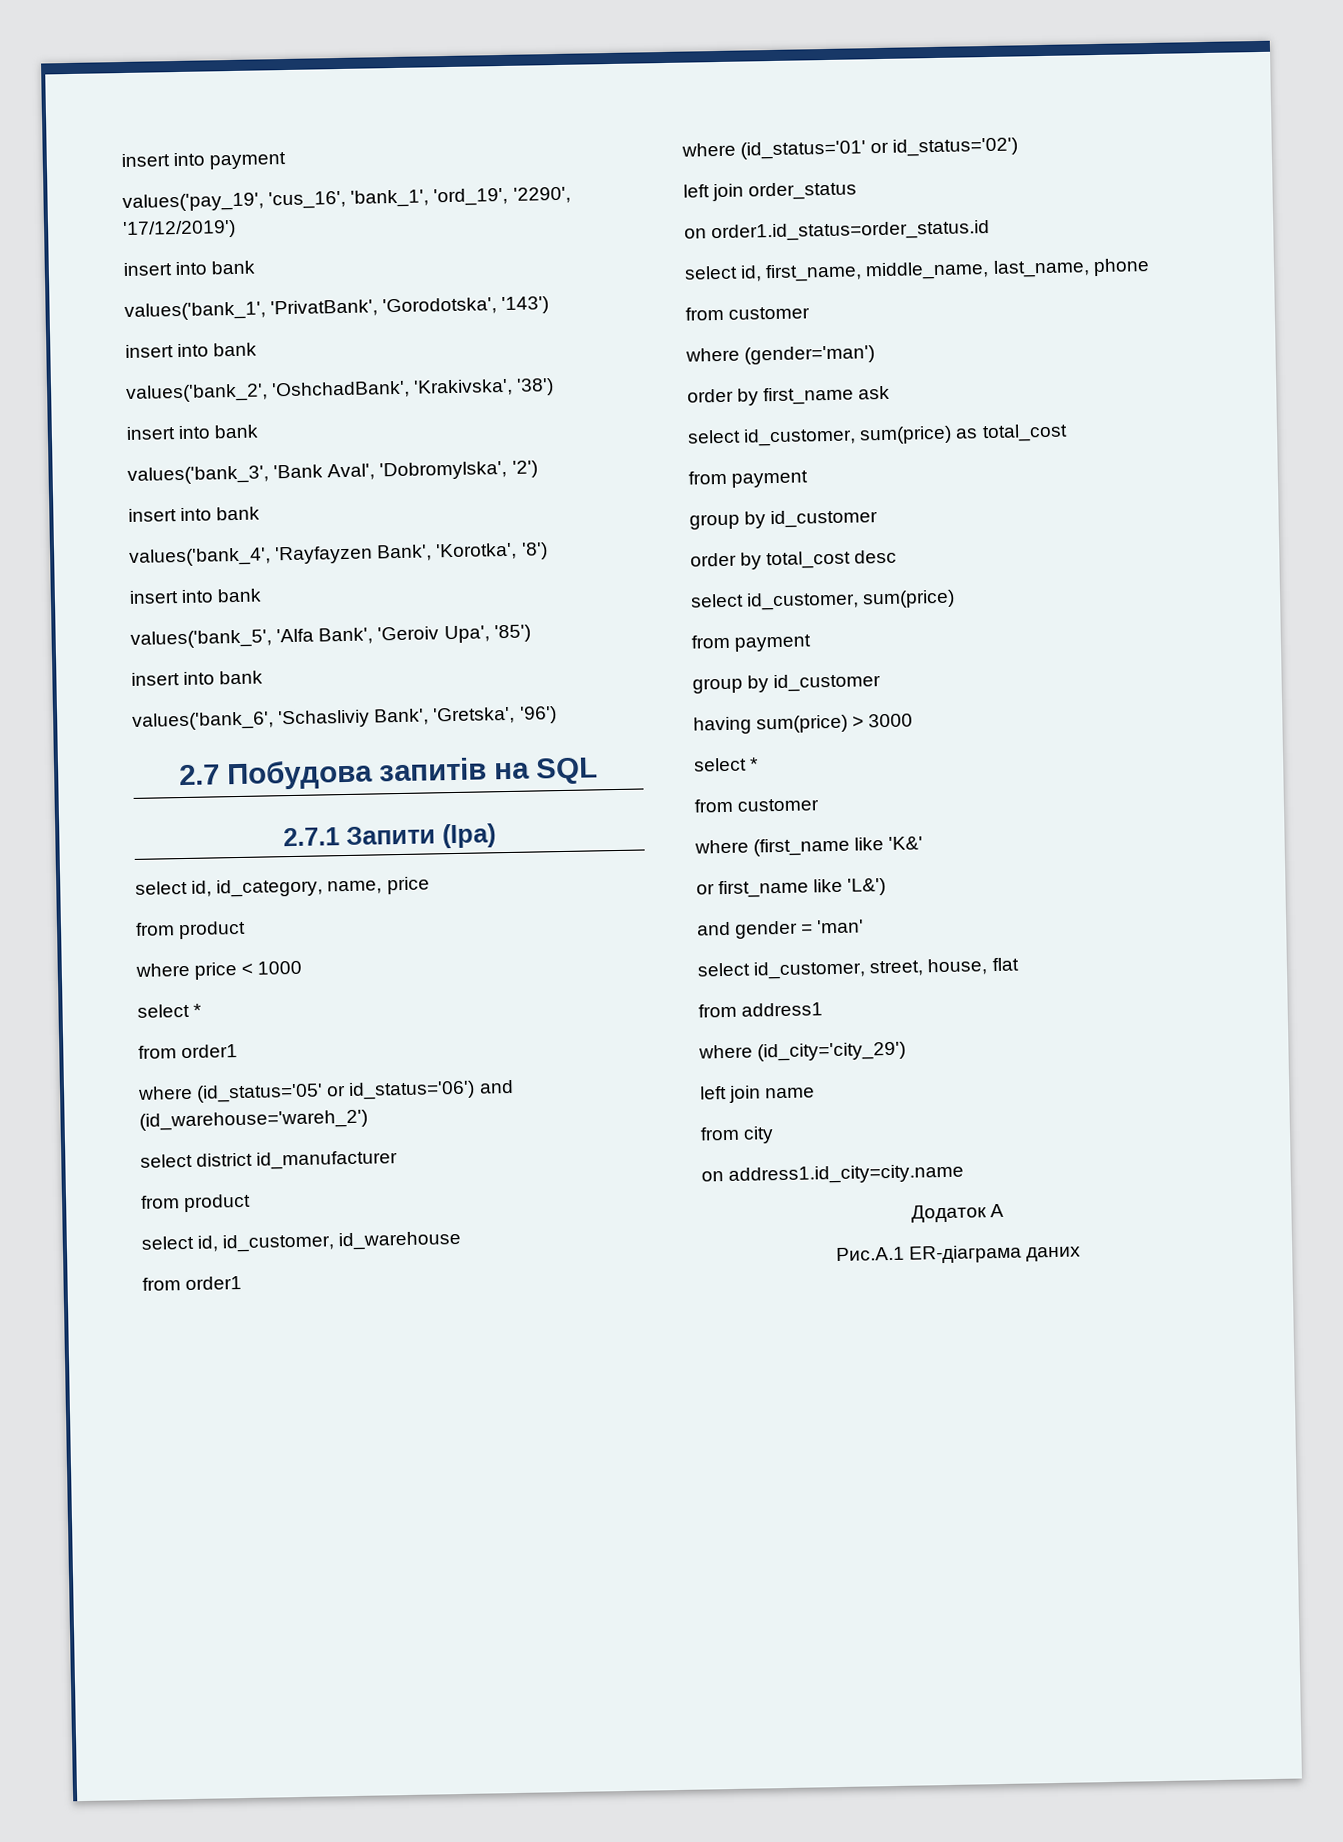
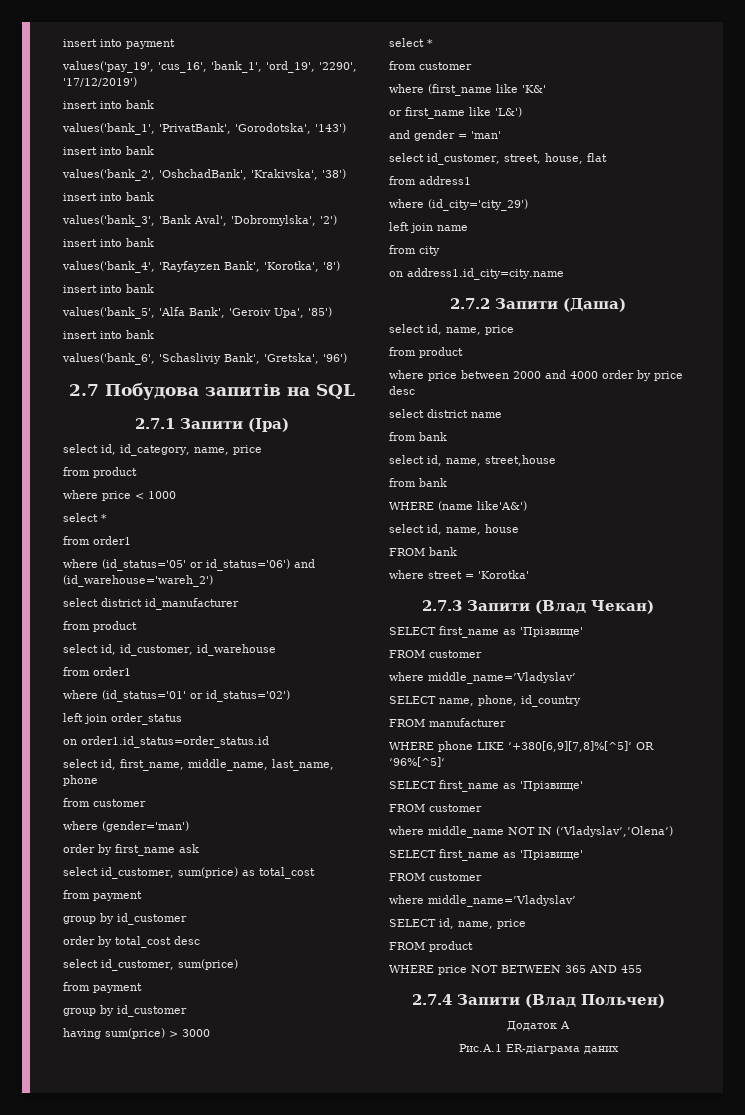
+ 2.7.2 Запити (Даша)
+ select id, name, price
+ from product
+ where price between 2000 and 4000 order by price desc
+ select district name
+ from bank
+ select id, name, street,house
+ from bank
+ WHERE (name like'A&')
+ select id, name, house
+ FROM bank
+ where street = 'Korotka'
+ 2.7.3 Запити (Влад Чекан)
+ SELECT first_name as 'Прізвище'
+ FROM customer
+ where middle_name=’Vladyslav’
+ SELECT name, phone, id_country
+ FROM manufacturer
+ WHERE phone LIKE ‘+380[6,9][7,8]%[^5]‘ OR ‘96%[^5]‘
+ SELECT first_name as 'Прізвище'
+ FROM customer
+ where middle_name NOT IN (‘Vladyslav’,’Olena’)
+ SELECT first_name as 'Прізвище'
+ FROM customer
+ where middle_name=’Vladyslav’
+ SELECT id, name, price
+ FROM product
+ WHERE price NOT BETWEEN 365 AND 455
+ 2.7.4 Запити (Влад Польчен)

